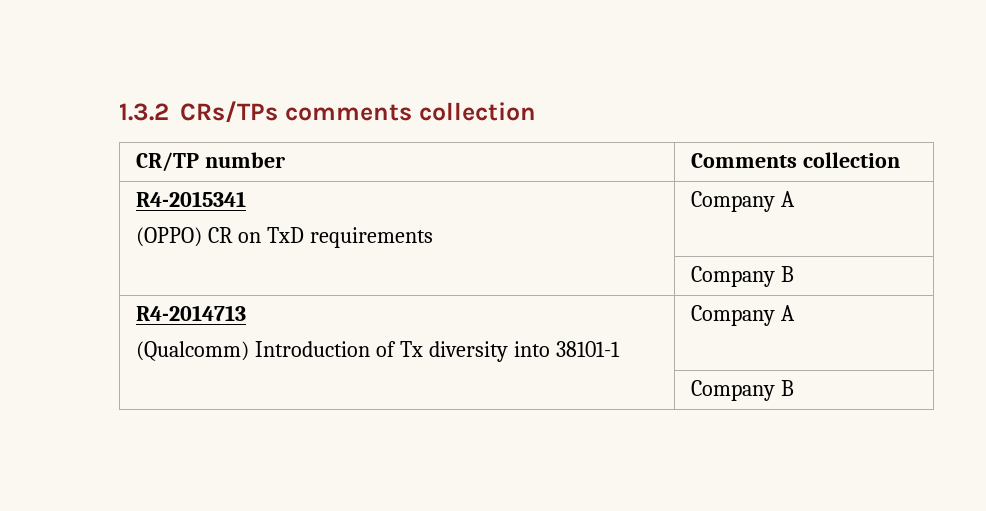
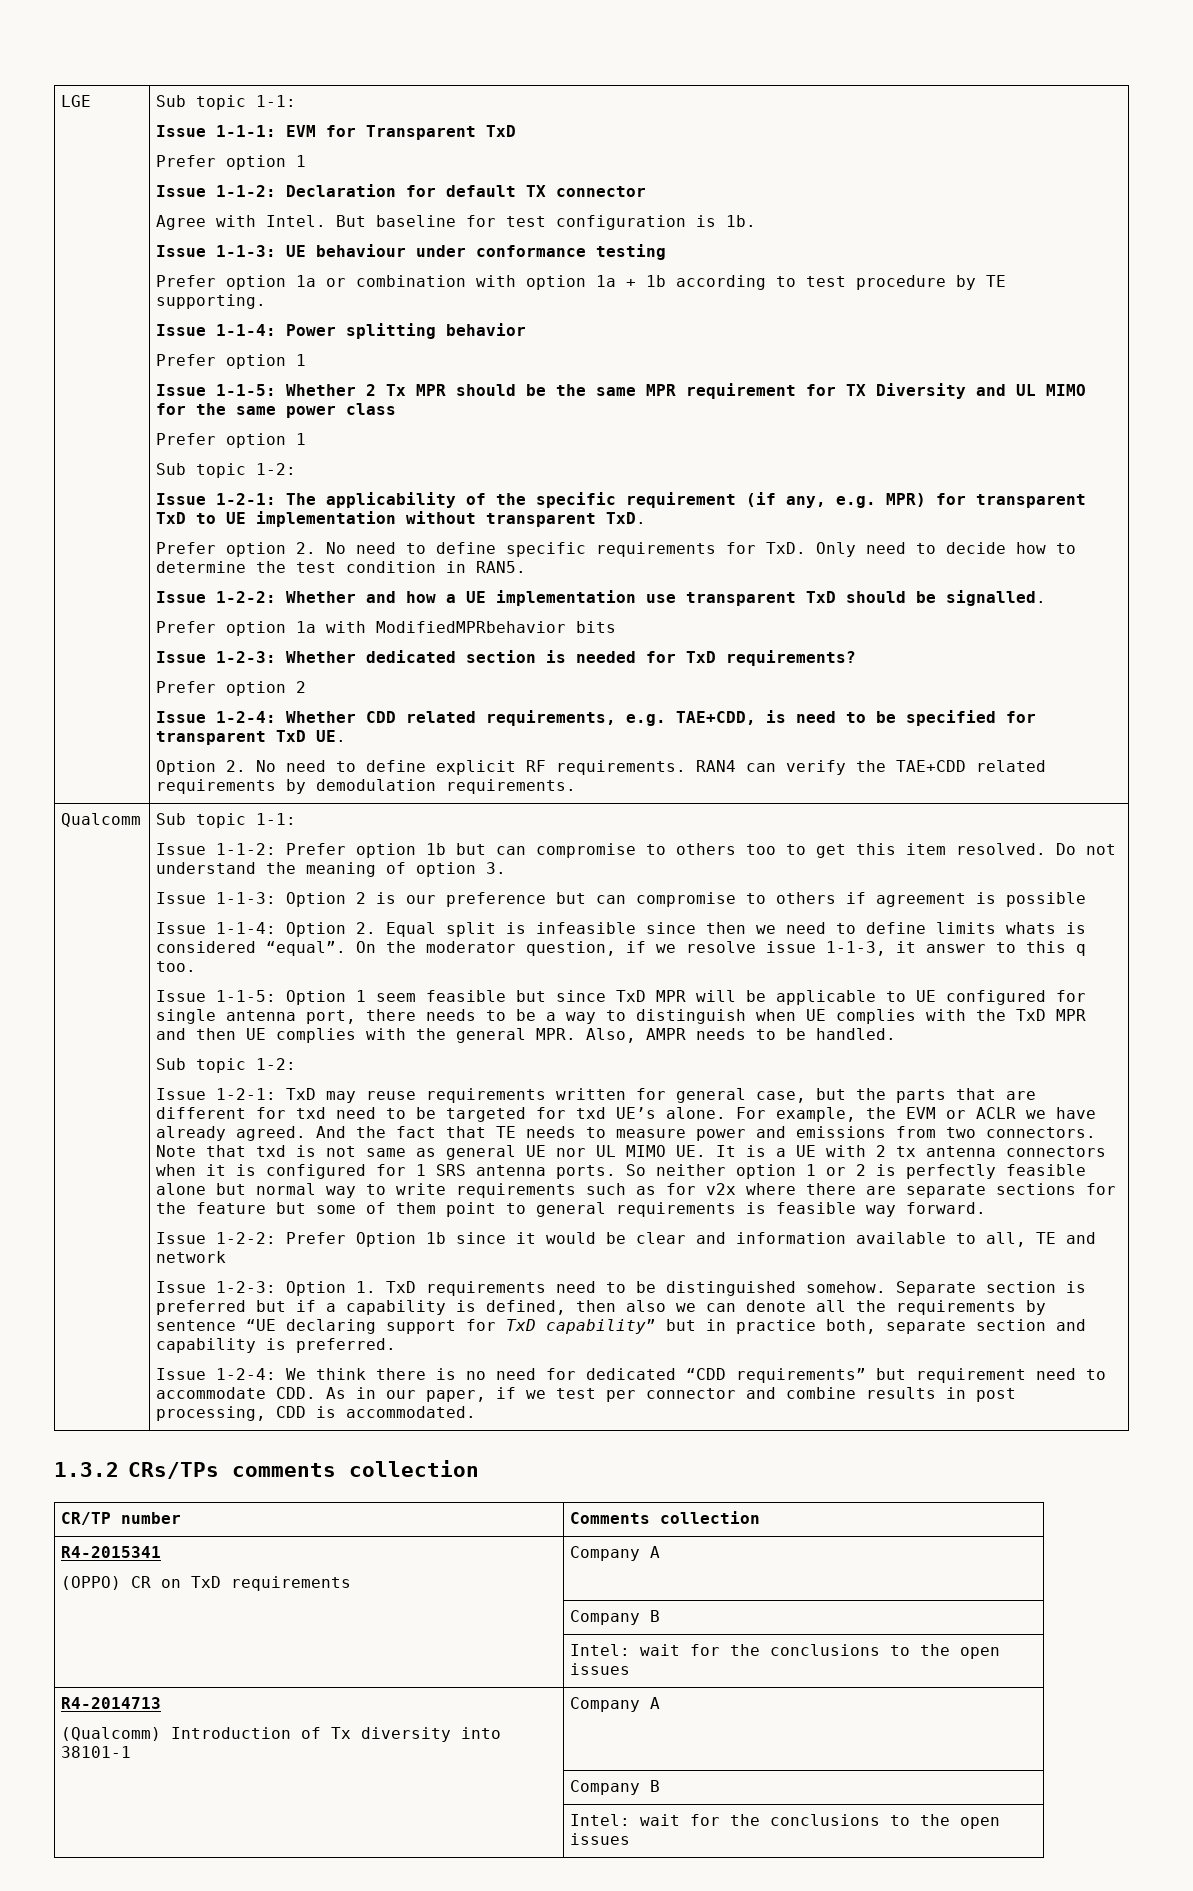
+ LGE | Sub topic 1-1:
+ Issue 1-1-1: EVM for Transparent TxD
+ Prefer option 1
+ Issue 1-1-2: Declaration for default TX connector
+ Agree with Intel. But baseline for test configuration is 1b.
+ Issue 1-1-3: UE behaviour under conformance testing
+ Prefer option 1a or combination with option 1a + 1b according to test procedure by TE supporting.
+ Issue 1-1-4: Power splitting behavior
+ Prefer option 1
+ Issue 1-1-5: Whether 2 Tx MPR should be the same MPR requirement for TX Diversity and UL MIMO for the same power class
+ Prefer option 1
+ Sub topic 1-2:
+ Issue 1-2-1: The applicability of the specific requirement (if any, e.g. MPR) for transparent TxD to UE implementation without transparent TxD.
+ Prefer option 2. No need to define specific requirements for TxD. Only need to decide how to determine the test condition in RAN5.
+ Issue 1-2-2: Whether and how a UE implementation use transparent TxD should be signalled.
+ Prefer option 1a with ModifiedMPRbehavior bits
+ Issue 1-2-3: Whether dedicated section is needed for TxD requirements?
+ Prefer option 2
+ Issue 1-2-4: Whether CDD related requirements, e.g. TAE+CDD, is need to be specified for transparent TxD UE.
+ Option 2. No need to define explicit RF requirements. RAN4 can verify the TAE+CDD related requirements by demodulation requirements.
+ Qualcomm | Sub topic 1-1:
+ Issue 1-1-2: Prefer option 1b but can compromise to others too to get this item resolved. Do not understand the meaning of option 3.
+ Issue 1-1-3: Option 2 is our preference but can compromise to others if agreement is possible
+ Issue 1-1-4: Option 2. Equal split is infeasible since then we need to define limits whats is considered “equal”. On the moderator question, if we resolve issue 1-1-3, it answer to this q too.
+ Issue 1-1-5: Option 1 seem feasible but since TxD MPR will be applicable to UE configured for single antenna port, there needs to be a way to distinguish when UE complies with the TxD MPR and then UE complies with the general MPR. Also, AMPR needs to be handled.
+ Sub topic 1-2:
+ Issue 1-2-1: TxD may reuse requirements written for general case, but the parts that are different for txd need to be targeted for txd UE’s alone. For example, the EVM or ACLR we have already agreed. And the fact that TE needs to measure power and emissions from two connectors. Note that txd is not same as general UE nor UL MIMO UE. It is a UE with 2 tx antenna connectors when it is configured for 1 SRS antenna ports. So neither option 1 or 2 is perfectly feasible alone but normal way to write requirements such as for v2x where there are separate sections for the feature but some of them point to general requirements is feasible way forward.
+ Issue 1-2-2: Prefer Option 1b since it would be clear and information available to all, TE and network
+ Issue 1-2-3: Option 1. TxD requirements need to be distinguished somehow. Separate section is preferred but if a capability is defined, then also we can denote all the requirements by sentence “UE declaring support for TxD capability” but in practice both, separate section and capability is preferred.
+ Issue 1-2-4: We think there is no need for dedicated “CDD requirements” but requirement need to accommodate CDD. As in our paper, if we test per connector and combine results in post processing, CDD is accommodated.
  R4-2015341
  (OPPO) CR on TxD requirements | Company A
  | Company B
+ | Intel: wait for the conclusions to the open issues
  R4-2014713
  (Qualcomm) Introduction of Tx diversity into 38101-1 | Company A
  | Company B
+ | Intel: wait for the conclusions to the open issues

